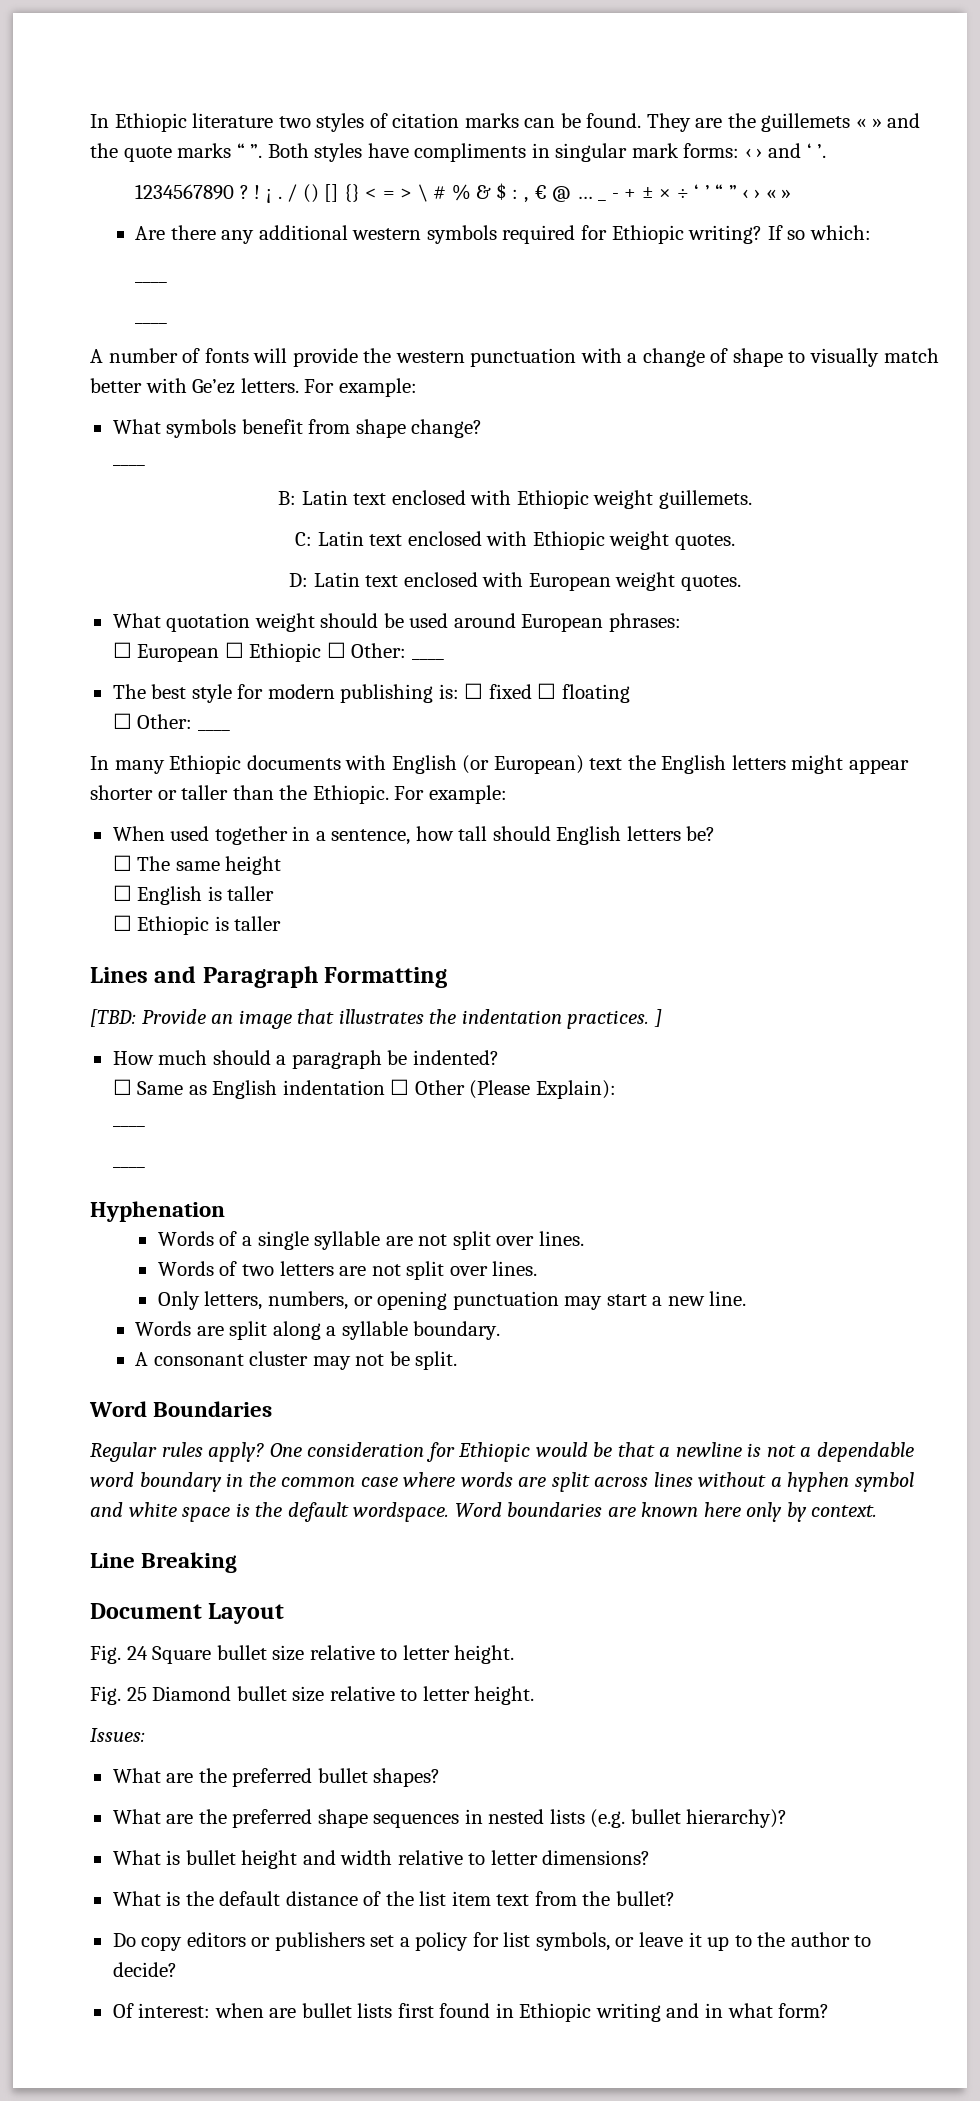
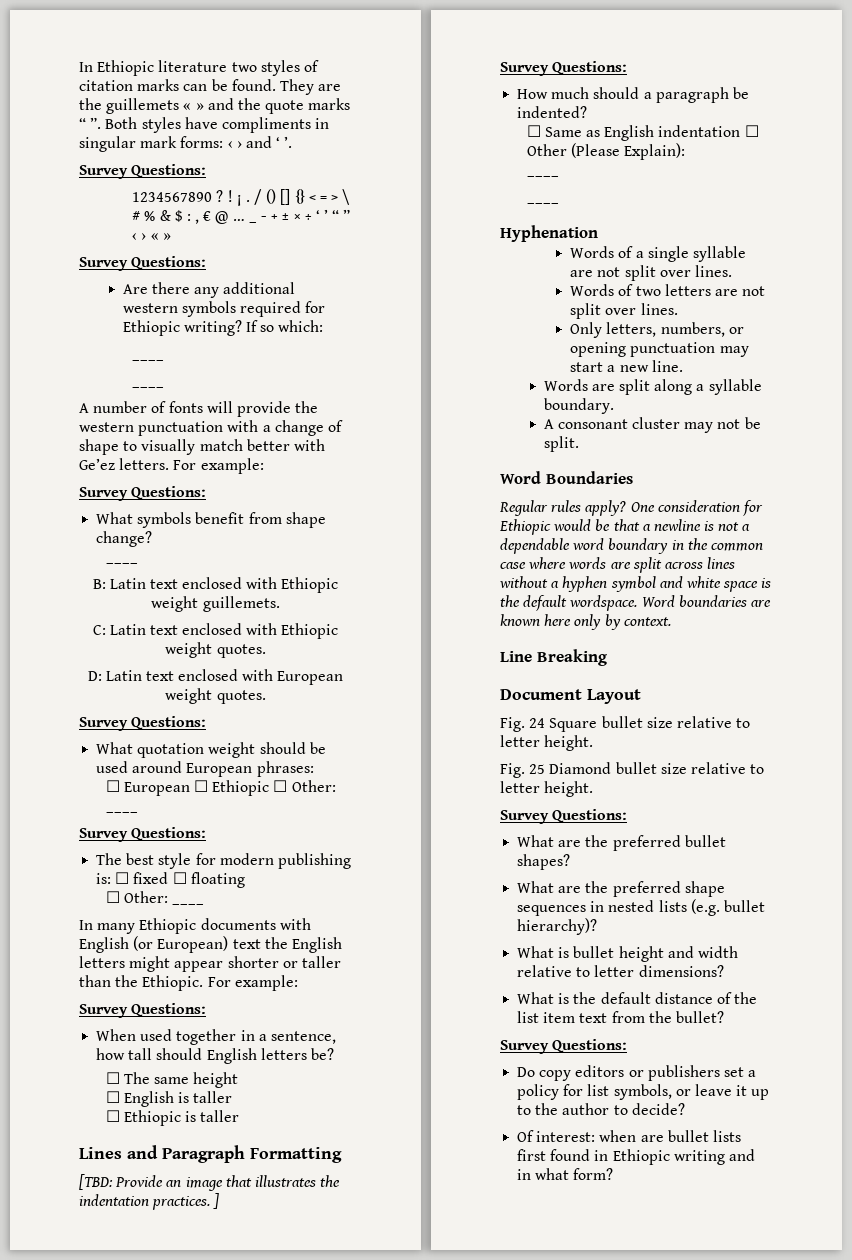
  Both styles have compliments in singular mark forms: ‹ › and ‘ ’.
+ Survey Questions:
  _ - + ± × ÷ ‘ ’ “ ” ‹ › « »
+ Survey Questions:
  A number of fonts will provide the western punctuation with a change of shape to visually match better with Ge’ez letters. For example:
+ Survey Questions:
  D: Latin text enclosed with European weight quotes.
+ Survey Questions:
  ☐ European ☐ Ethiopic ☐ Other: ____
+ Survey Questions:
  In many Ethiopic documents with English (or European) text the English letters might appear shorter or taller than the Ethiopic. For example:
+ Survey Questions:
  [TBD: Provide an image that illustrates the indentation practices. ]
+ Survey Questions:
  Fig. 25 Diamond bullet size relative to letter height.
- Issues:
+ Survey Questions:
  What is the default distance of the list item text from the bullet?
+ Survey Questions:

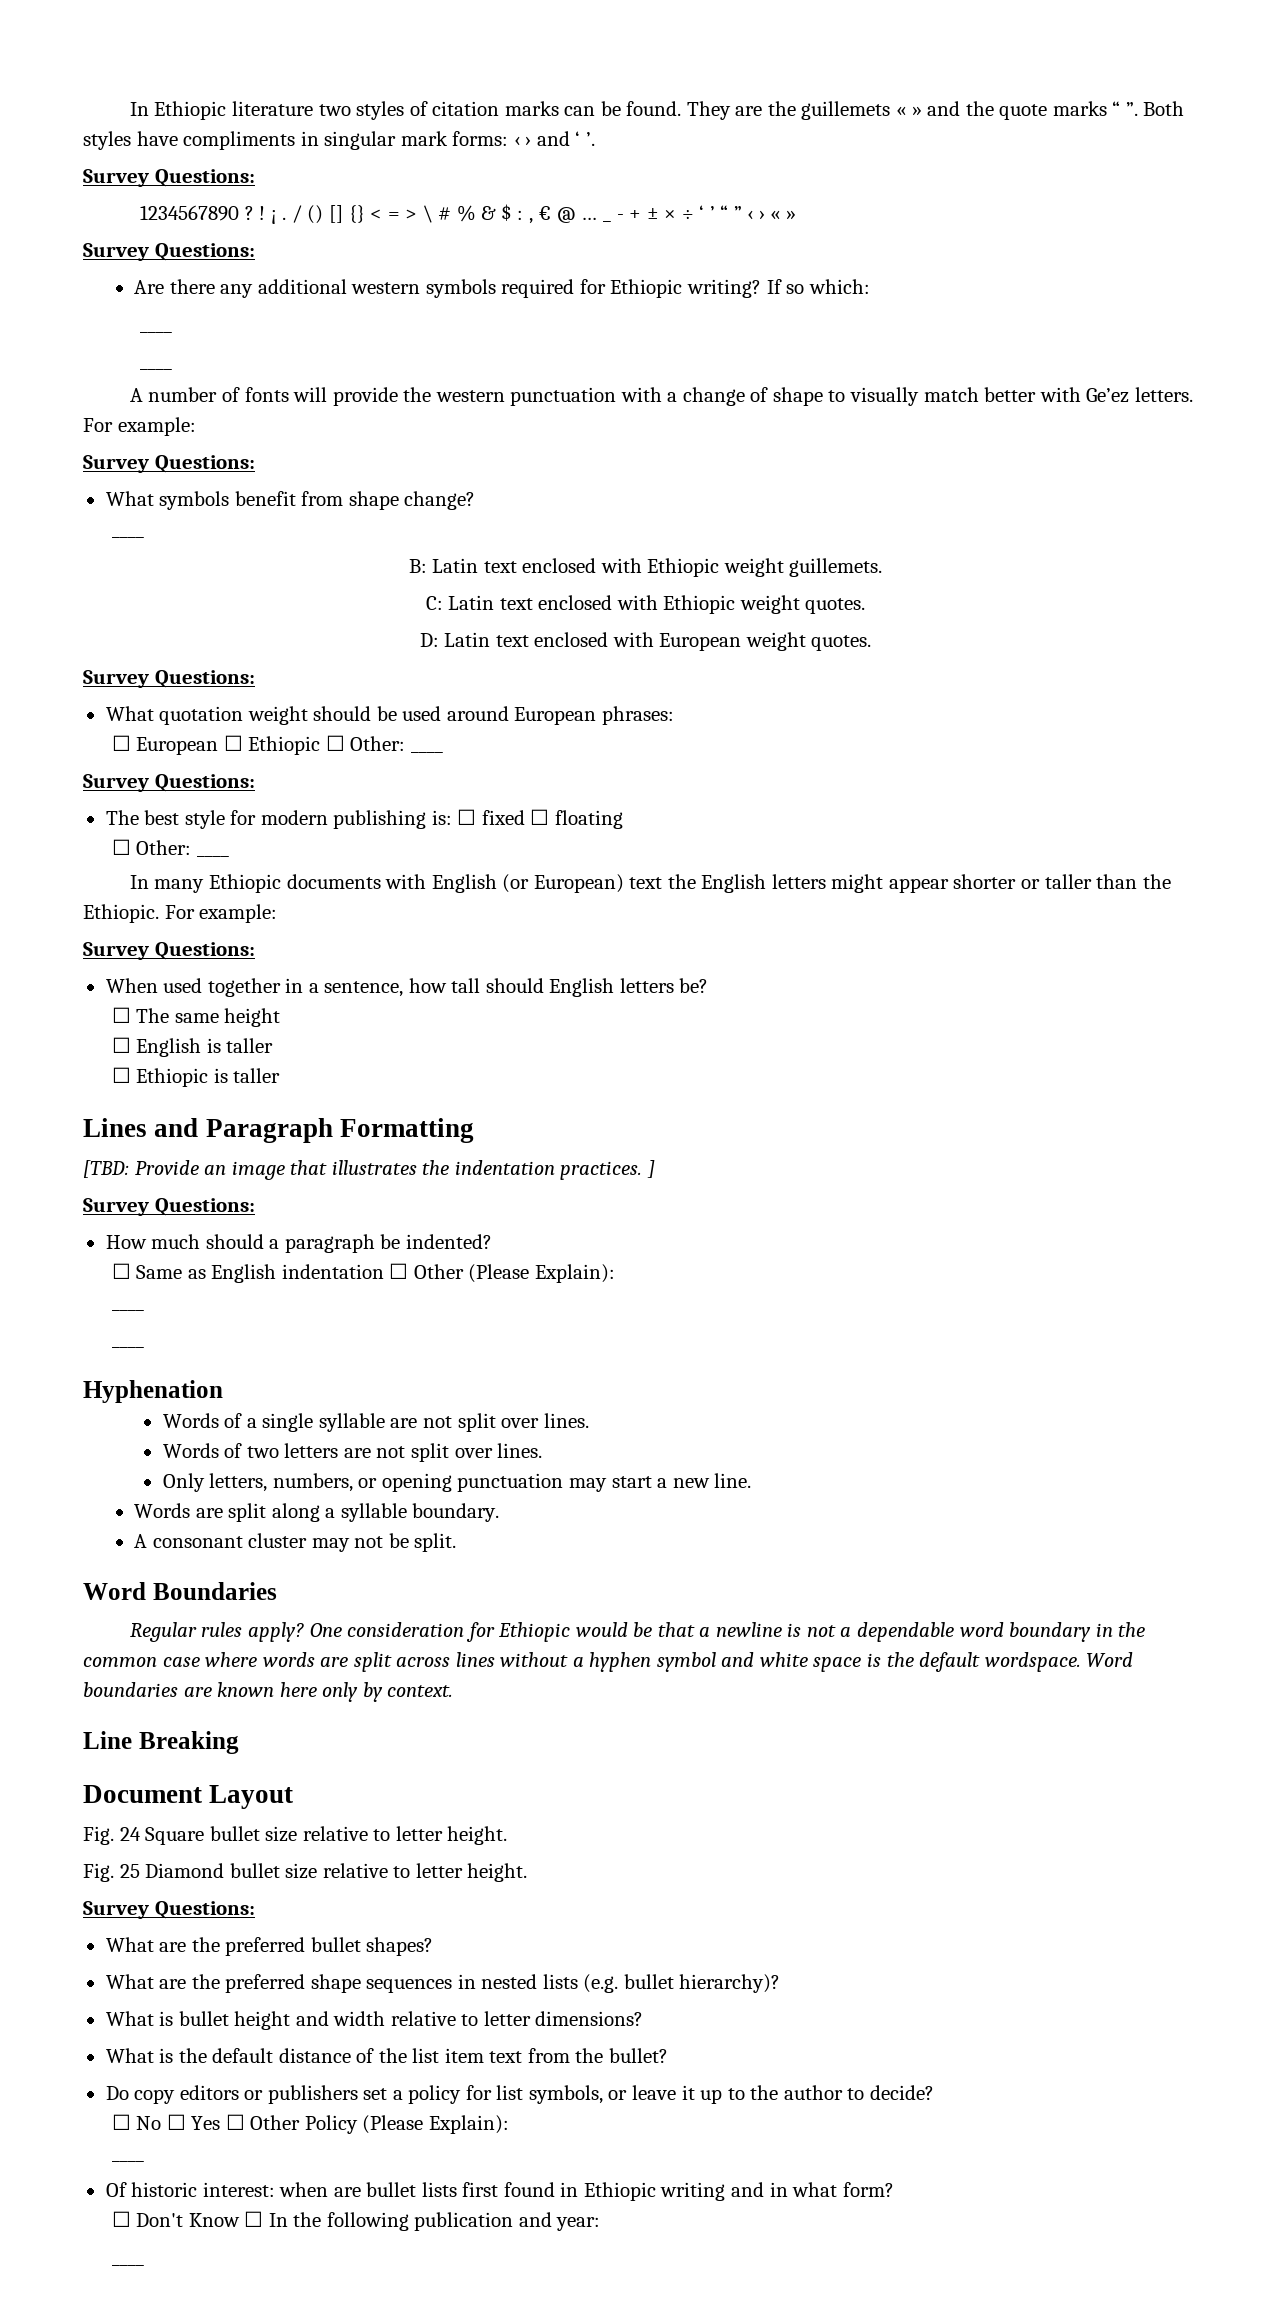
  What is the default distance of the list item text from the bullet?
- Survey Questions:
+ ☐ No ☐ Yes ☐ Other Policy (Please Explain):
+ ____
- Of interest: when are bullet lists first found in Ethiopic writing and in what form?
+ Of historic interest: when are bullet lists first found in Ethiopic writing and in what form?
+ ☐ Don't Know ☐ In the following publication and year:
+ ____

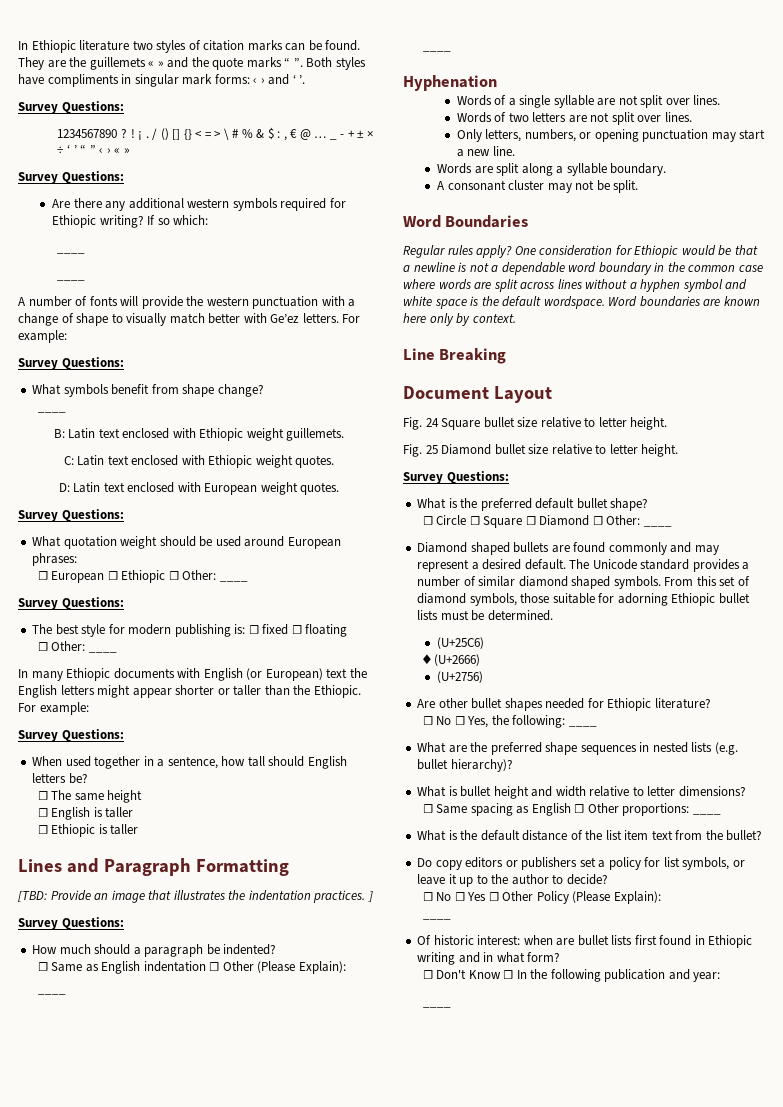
- What are the preferred bullet shapes?
+ What is the preferred default bullet shape?
+ ☐ Circle ☐ Square ☐ Diamond ☐ Other: ____
+ Diamond shaped bullets are found commonly and may represent a desired default. The Unicode standard provides a number of similar diamond shaped symbols. From this set of diamond symbols, those suitable for adorning Ethiopic bullet lists must be determined.
+ (U+25C6)
+ ♦ (U+2666)
+ (U+2756)
+ Are other bullet shapes needed for Ethiopic literature?
+ ☐ No ☐ Yes, the following: ____
+ ☐ Same spacing as English ☐ Other proportions: ____

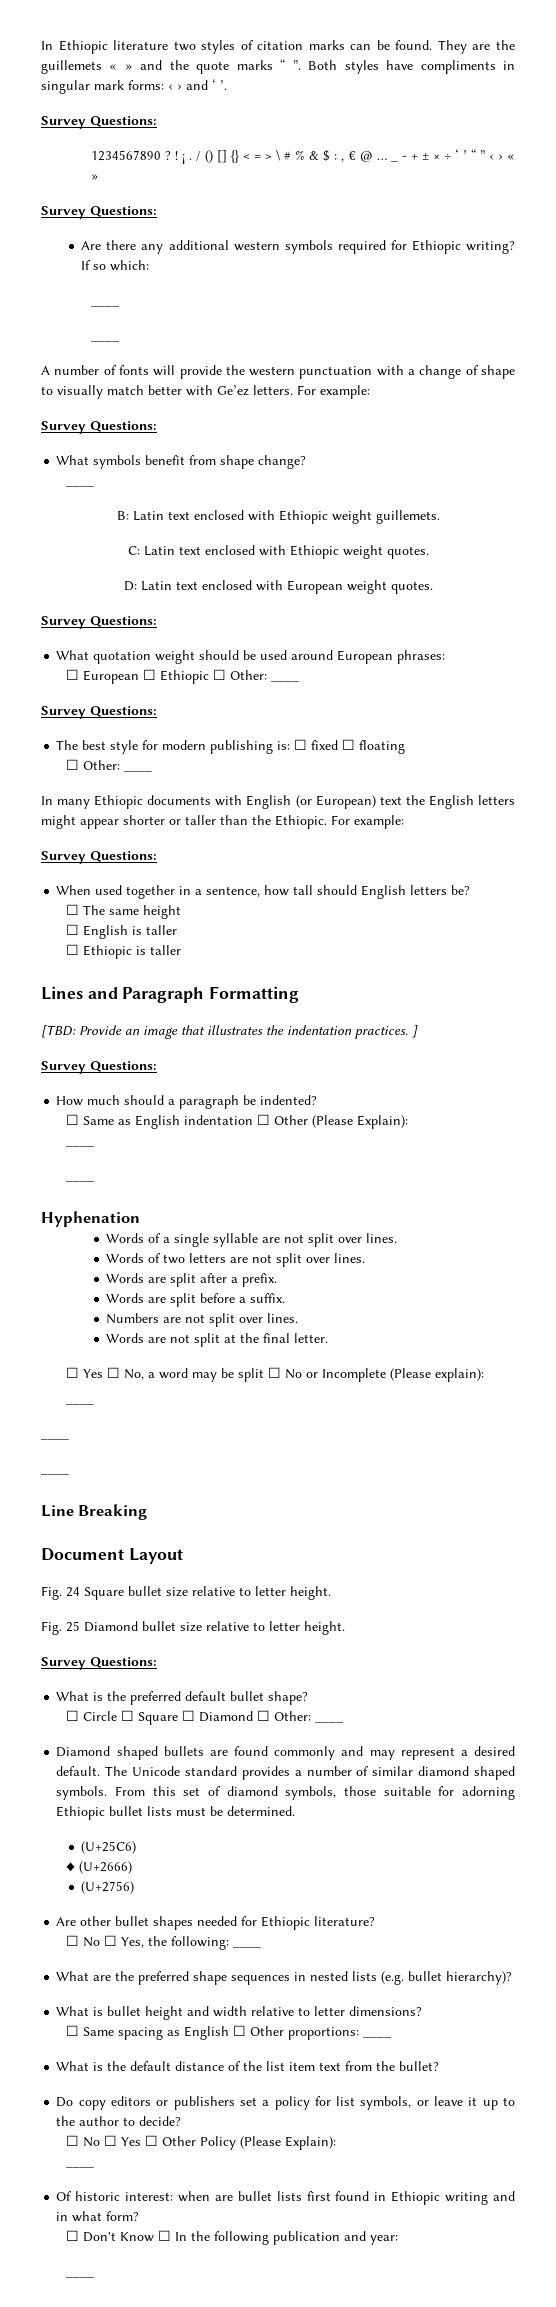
- Only letters, numbers, or opening punctuation may start a new line.
- Words are split along a syllable boundary.
- A consonant cluster may not be split.
- Word Boundaries
- Regular rules apply? One consideration for Ethiopic would be that a newline is not a dependable word boundary in the common case where words are split across lines without a hyphen symbol and white space is the default wordspace. Word boundaries are known here only by context.
+ Words are split after a prefix.
+ Words are split before a suffix.
+ Numbers are not split over lines.
+ Words are not split at the final letter.
+ ☐ Yes ☐ No, a word may be split ☐ No or Incomplete (Please explain):
+ ____
+ ____
+ ____

